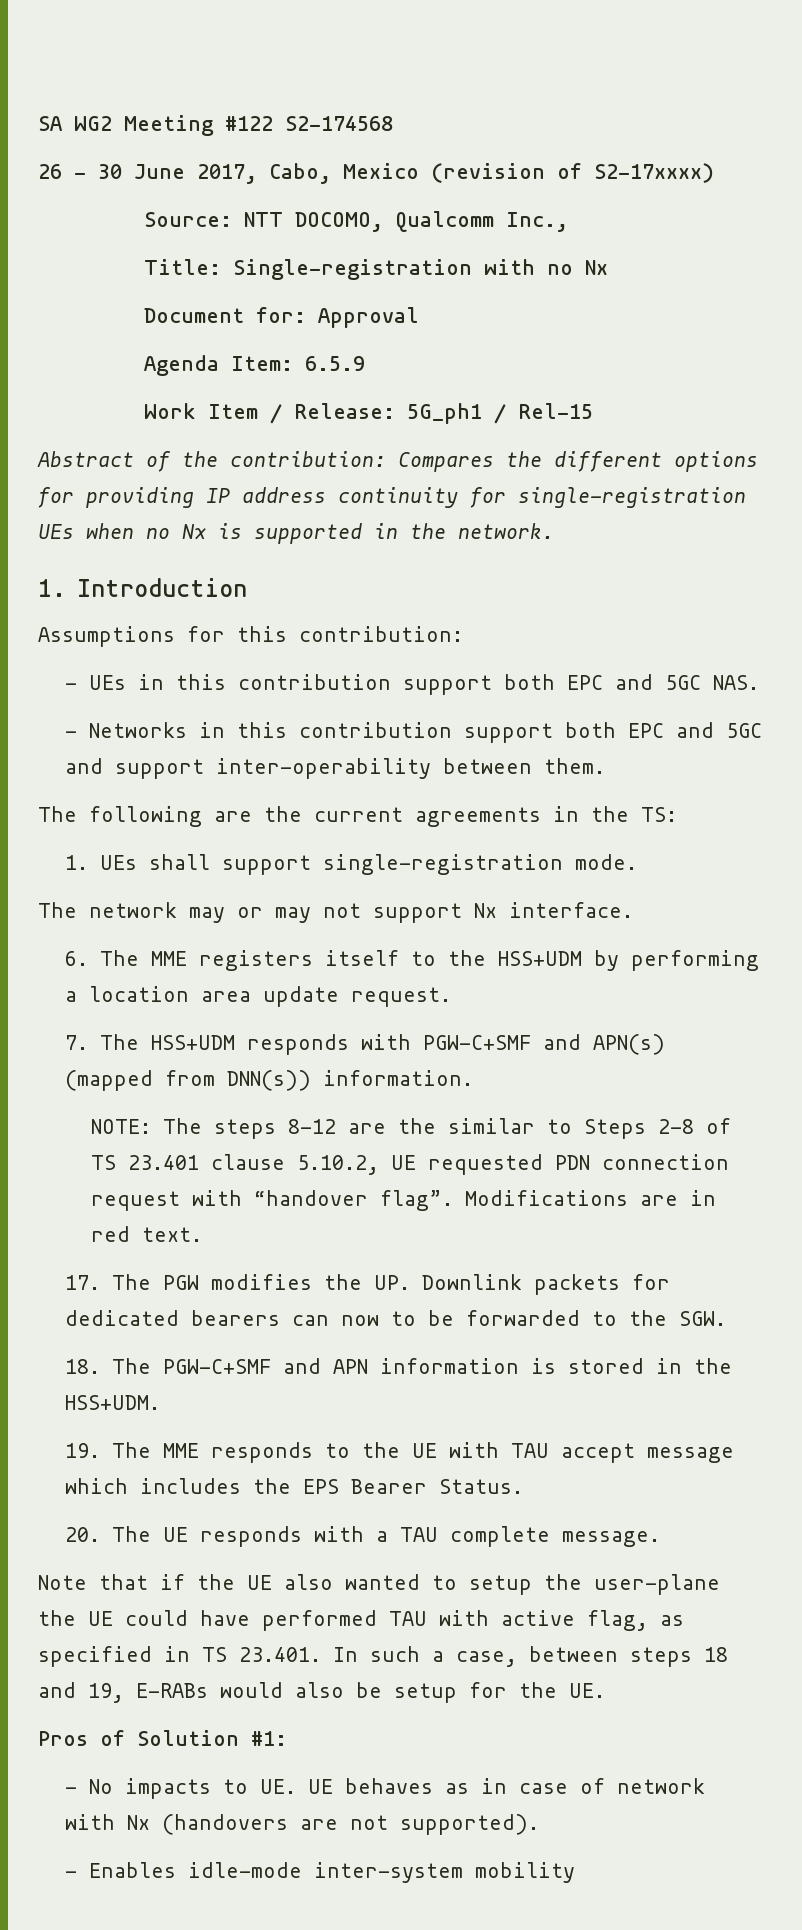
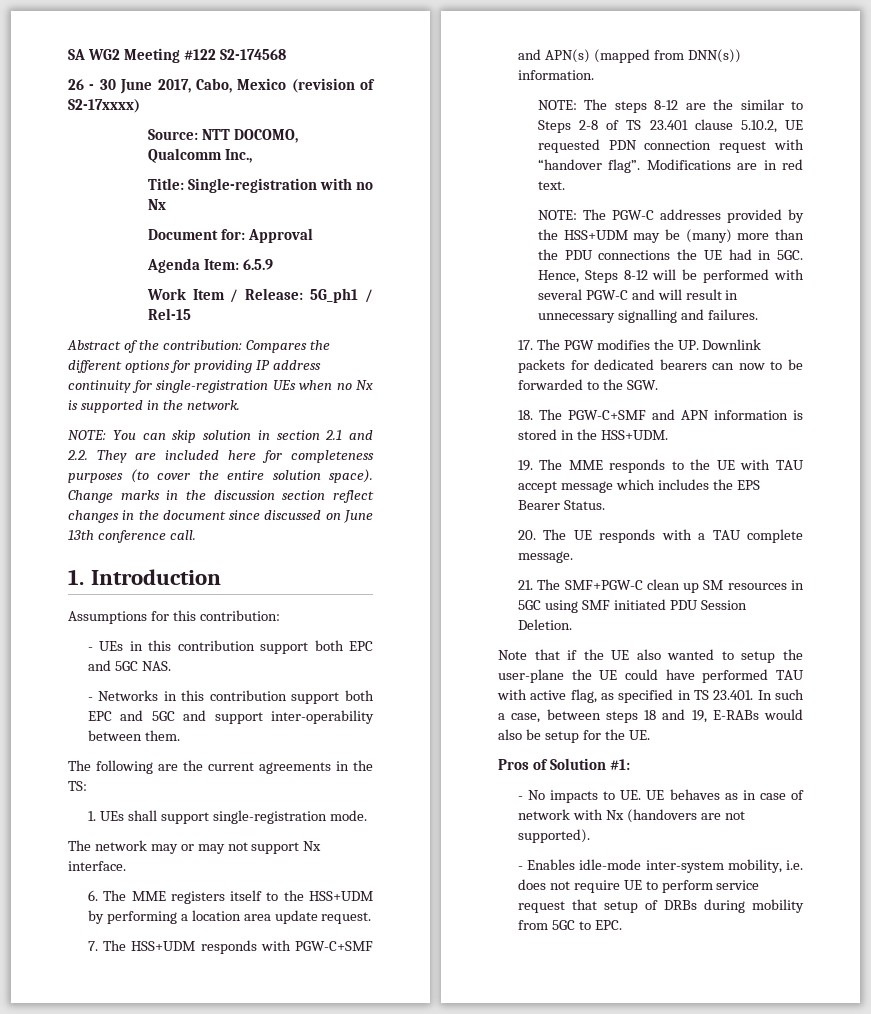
+ NOTE: You can skip solution in section 2.1 and 2.2. They are included here for completeness purposes (to cover the entire solution space). Change marks in the discussion section reflect changes in the document since discussed on June 13th conference call.
+ NOTE: The PGW-C addresses provided by the HSS+UDM may be (many) more than the PDU connections the UE had in 5GC. Hence, Steps 8-12 will be performed with several PGW-C and will result in unnecessary signalling and failures.
+ 21. The SMF+PGW-C clean up SM resources in 5GC using SMF initiated PDU Session Deletion.
- - Enables idle-mode inter-system mobility
+ - Enables idle-mode inter-system mobility, i.e. does not require UE to perform service request that setup of DRBs during mobility from 5GC to EPC.

